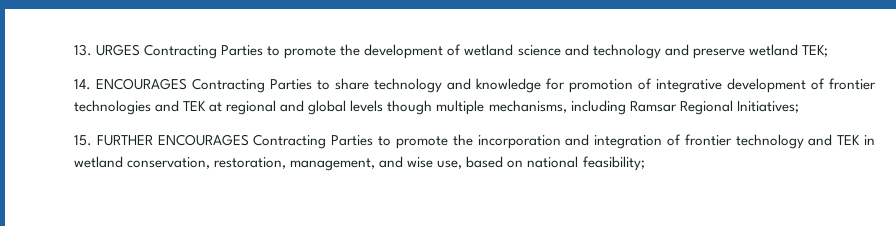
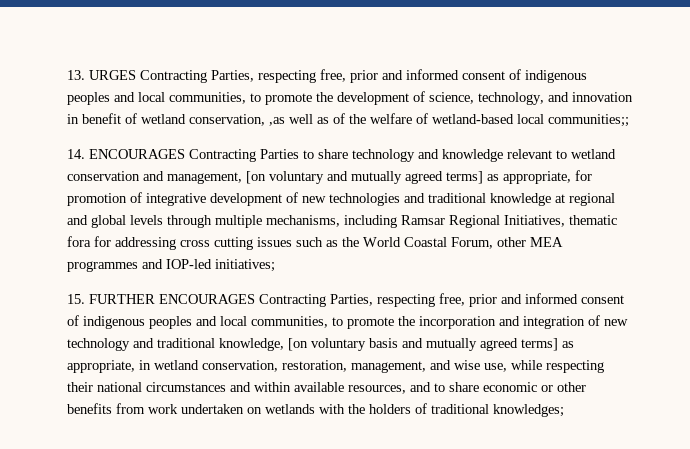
- 13. URGES Contracting Parties to promote the development of wetland science and technology and preserve wetland TEK;
+ 13. URGES Contracting Parties, respecting free, prior and informed consent of indigenous peoples and local communities, to promote the development of science, technology, and innovation in benefit of wetland conservation, ,as well as of the welfare of wetland-based local communities;;
- 14. ENCOURAGES Contracting Parties to share technology and knowledge for promotion of integrative development of frontier technologies and TEK at regional and global levels though multiple mechanisms, including Ramsar Regional Initiatives;
- 15. FURTHER ENCOURAGES Contracting Parties to promote the incorporation and integration of frontier technology and TEK in wetland conservation, restoration, management, and wise use, based on national feasibility;
+ 14. ENCOURAGES Contracting Parties to share technology and knowledge relevant to wetland conservation and management, [on voluntary and mutually agreed terms] as appropriate, for promotion of integrative development of new technologies and traditional knowledge at regional and global levels through multiple mechanisms, including Ramsar Regional Initiatives, thematic fora for addressing cross cutting issues such as the World Coastal Forum, other MEA programmes and IOP-led initiatives;
+ 15. FURTHER ENCOURAGES Contracting Parties, respecting free, prior and informed consent of indigenous peoples and local communities, to promote the incorporation and integration of new technology and traditional knowledge, [on voluntary basis and mutually agreed terms] as appropriate, in wetland conservation, restoration, management, and wise use, while respecting their national circumstances and within available resources, and to share economic or other benefits from work undertaken on wetlands with the holders of traditional knowledges;

